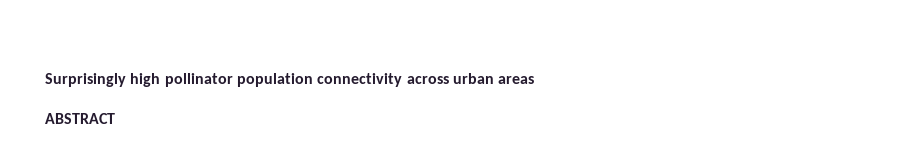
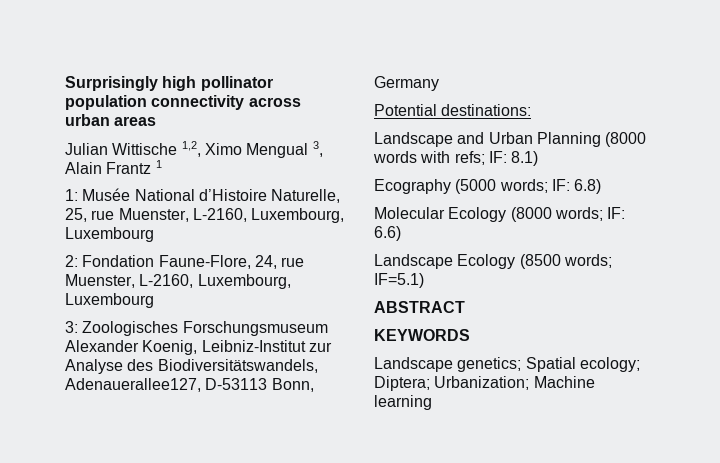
+ Julian Wittische 1,2, Ximo Mengual 3, Alain Frantz 1
+ 1: Musée National d’Histoire Naturelle, 25, rue Muenster, L-2160, Luxembourg, Luxembourg
+ 2: Fondation Faune-Flore, 24, rue Muenster, L-2160, Luxembourg, Luxembourg
+ 3: Zoologisches Forschungsmuseum Alexander Koenig, Leibniz‐Institut zur Analyse des Biodiversitätswandels, Adenauerallee127, D‐53113 Bonn, Germany
+ Potential destinations:
+ Landscape and Urban Planning (8000 words with refs; IF: 8.1)
+ Ecography (5000 words; IF: 6.8)
+ Molecular Ecology (8000 words; IF: 6.6)
+ Landscape Ecology (8500 words; IF=5.1)
  ABSTRACT
+ KEYWORDS
+ Landscape genetics; Spatial ecology; Diptera; Urbanization; Machine learning

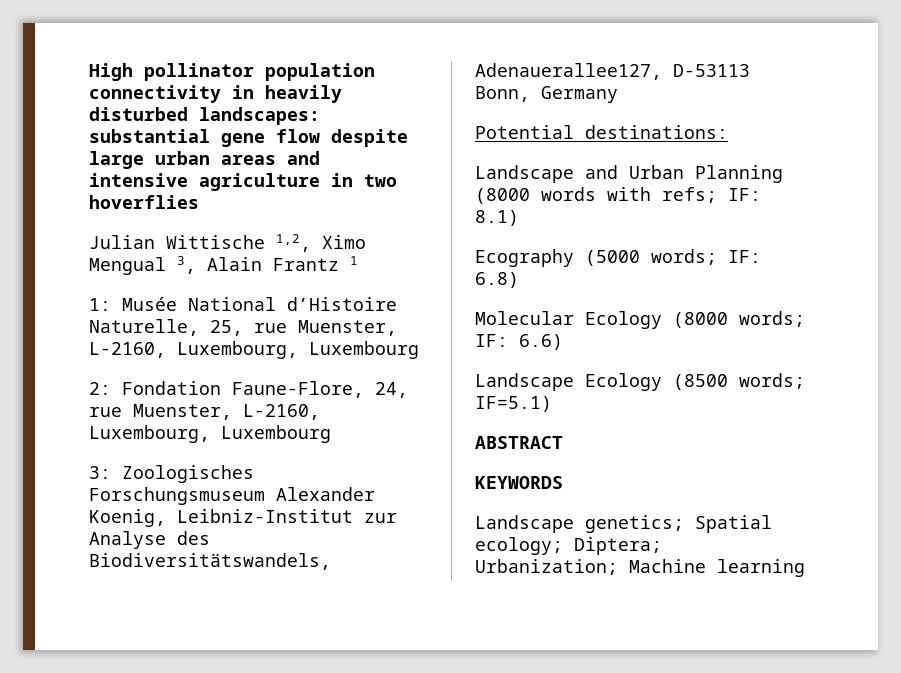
- Surprisingly high pollinator population connectivity across urban areas
+ High pollinator population connectivity in heavily disturbed landscapes: substantial gene flow despite large urban areas and intensive agriculture in two hoverflies

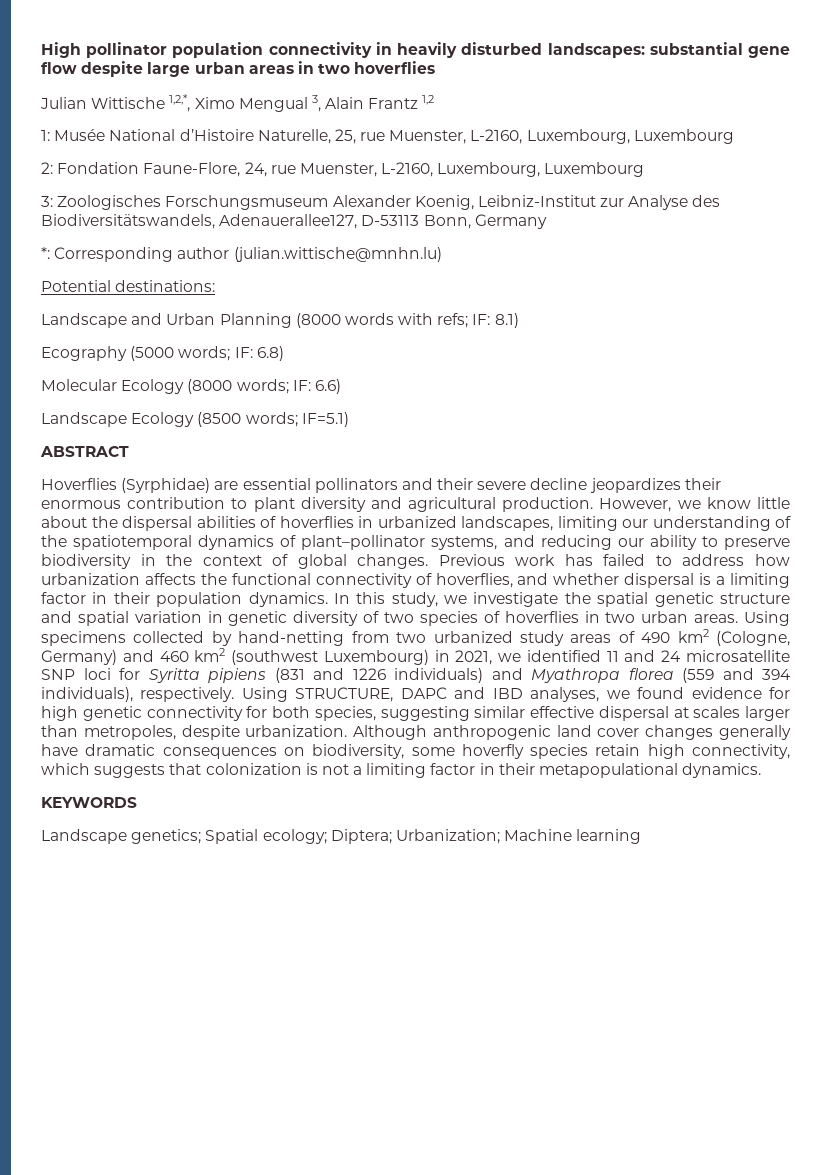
- High pollinator population connectivity in heavily disturbed landscapes: substantial gene flow despite large urban areas and intensive agriculture in two hoverflies
+ High pollinator population connectivity in heavily disturbed landscapes: substantial gene flow despite large urban areas in two hoverflies
- Julian Wittische 1,2, Ximo Mengual 3, Alain Frantz 1
+ Julian Wittische 1,2,*, Ximo Mengual 3, Alain Frantz 1,2
+ *: Corresponding author (julian.wittische@mnhn.lu)
+ Hoverflies (Syrphidae) are essential pollinators and their severe decline jeopardizes their enormous contribution to plant diversity and agricultural production. However, we know little about the dispersal abilities of hoverflies in urbanized landscapes, limiting our understanding of the spatiotemporal dynamics of plant–pollinator systems, and reducing our ability to preserve biodiversity in the context of global changes. Previous work has failed to address how urbanization affects the functional connectivity of hoverflies, and whether dispersal is a limiting factor in their population dynamics. In this study, we investigate the spatial genetic structure and spatial variation in genetic diversity of two species of hoverflies in two urban areas. Using specimens collected by hand-netting from two urbanized study areas of 490 km2 (Cologne, Germany) and 460 km2 (southwest Luxembourg) in 2021, we identified 11 and 24 microsatellite SNP loci for Syritta pipiens (831 and 1226 individuals) and Myathropa florea (559 and 394 individuals), respectively. Using STRUCTURE, DAPC and IBD analyses, we found evidence for high genetic connectivity for both species, suggesting similar effective dispersal at scales larger than metropoles, despite urbanization. Although anthropogenic land cover changes generally have dramatic consequences on biodiversity, some hoverfly species retain high connectivity, which suggests that colonization is not a limiting factor in their metapopulational dynamics.

